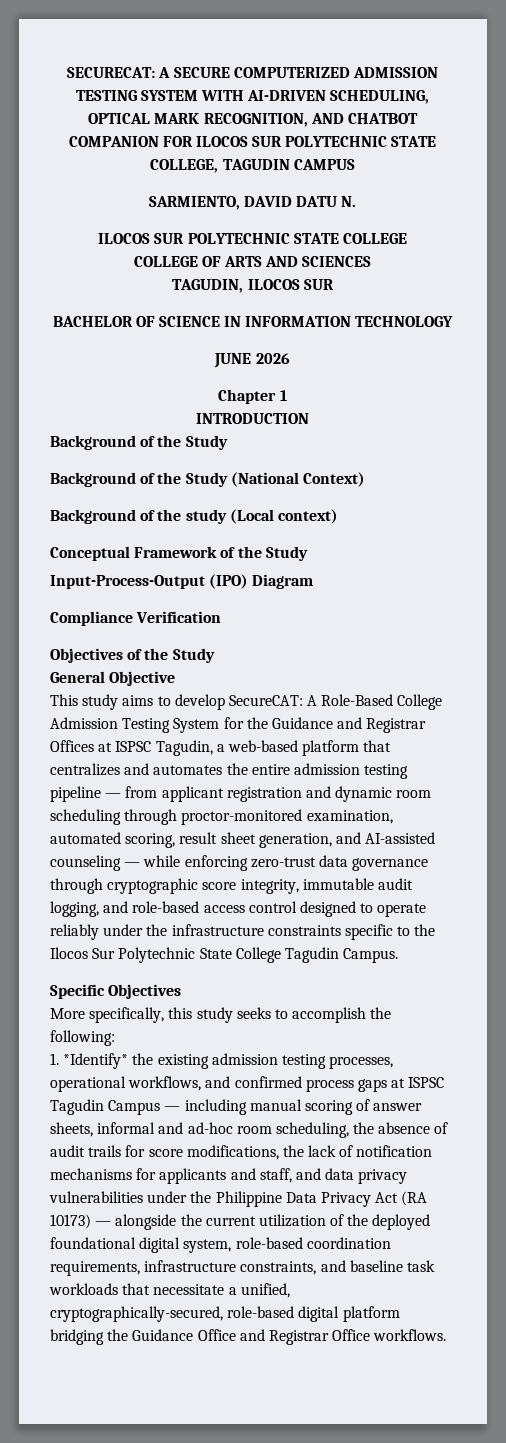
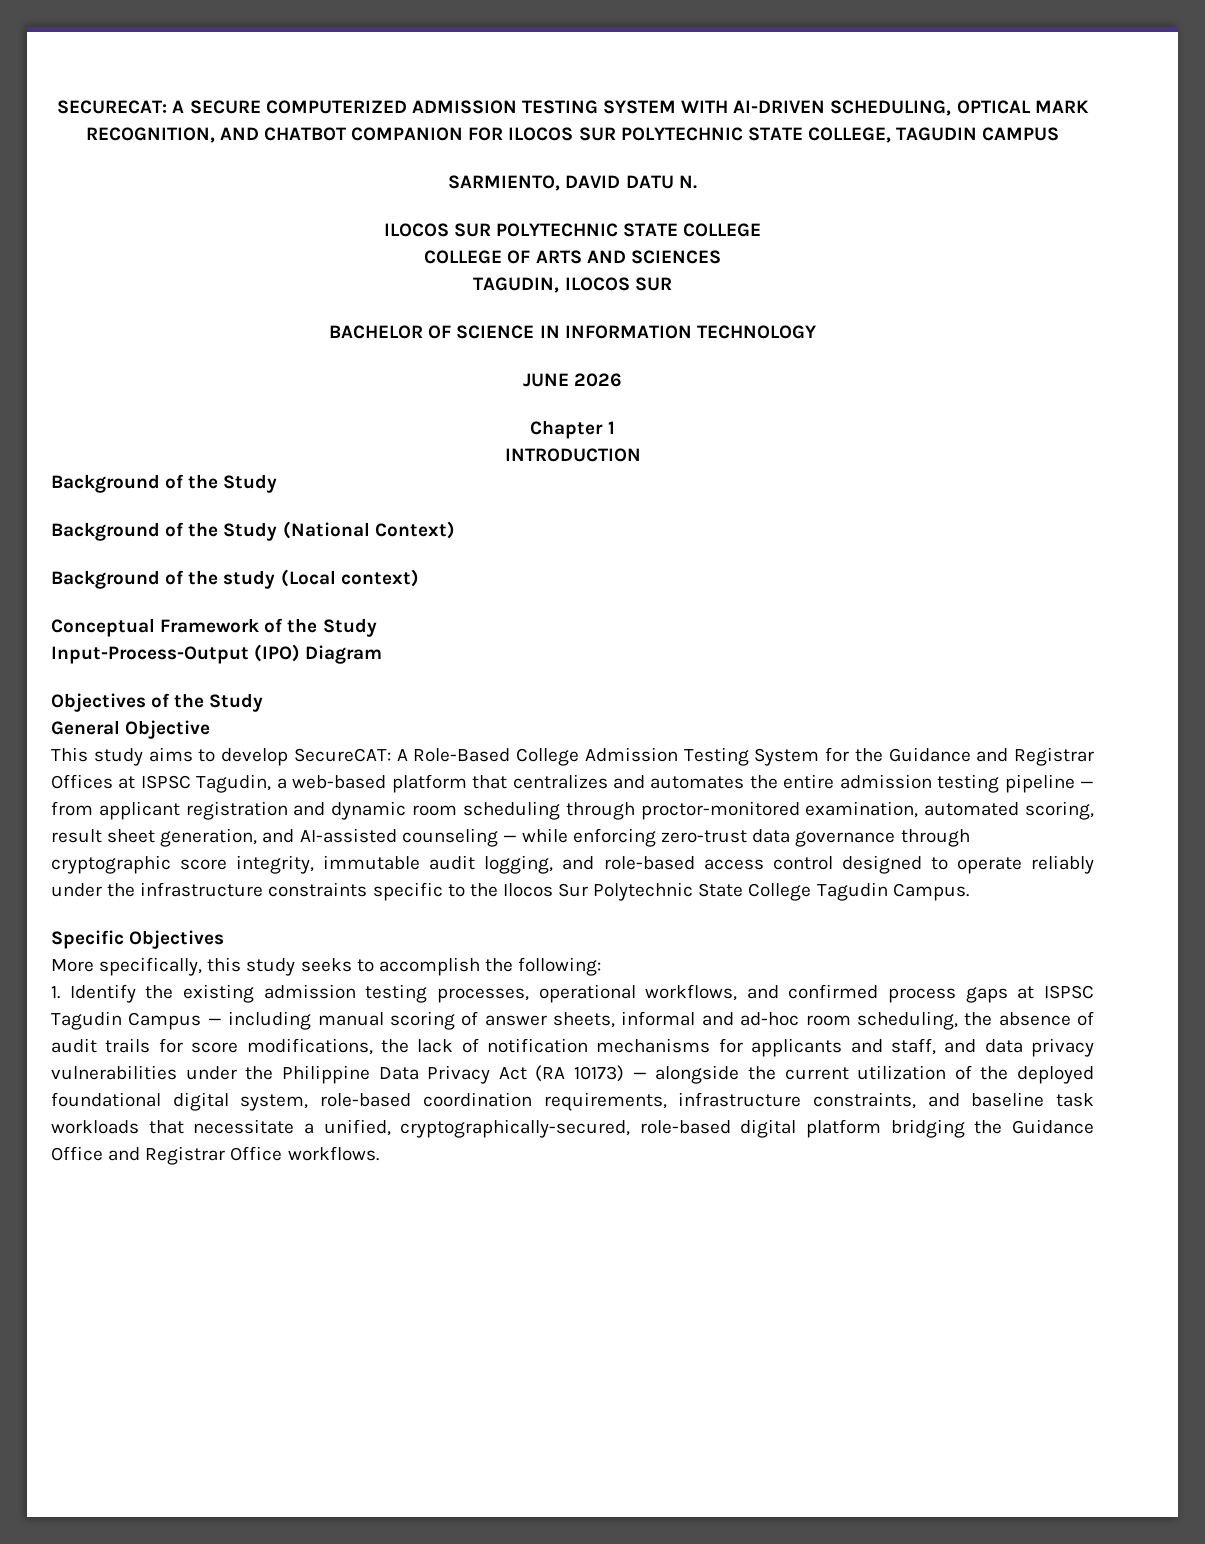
- Compliance Verification
- 1. *Identify* the existing admission testing processes, operational workflows, and confirmed process gaps at ISPSC Tagudin Campus — including manual scoring of answer sheets, informal and ad-hoc room scheduling, the absence of audit trails for score modifications, the lack of notification mechanisms for applicants and staff, and data privacy vulnerabilities under the Philippine Data Privacy Act (RA 10173) — alongside the current utilization of the deployed foundational digital system, role-based coordination requirements, infrastructure constraints, and baseline task workloads that necessitate a unified, cryptographically-secured, role-based digital platform bridging the Guidance Office and Registrar Office workflows.
+ 1. Identify the existing admission testing processes, operational workflows, and confirmed process gaps at ISPSC Tagudin Campus — including manual scoring of answer sheets, informal and ad-hoc room scheduling, the absence of audit trails for score modifications, the lack of notification mechanisms for applicants and staff, and data privacy vulnerabilities under the Philippine Data Privacy Act (RA 10173) — alongside the current utilization of the deployed foundational digital system, role-based coordination requirements, infrastructure constraints, and baseline task workloads that necessitate a unified, cryptographically-secured, role-based digital platform bridging the Guidance Office and Registrar Office workflows.

